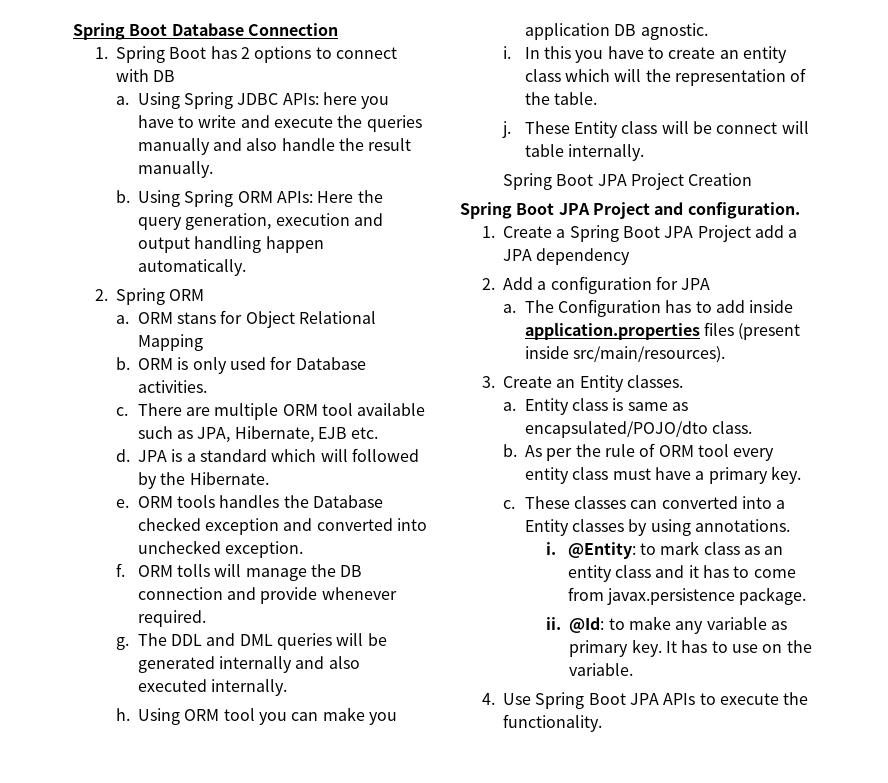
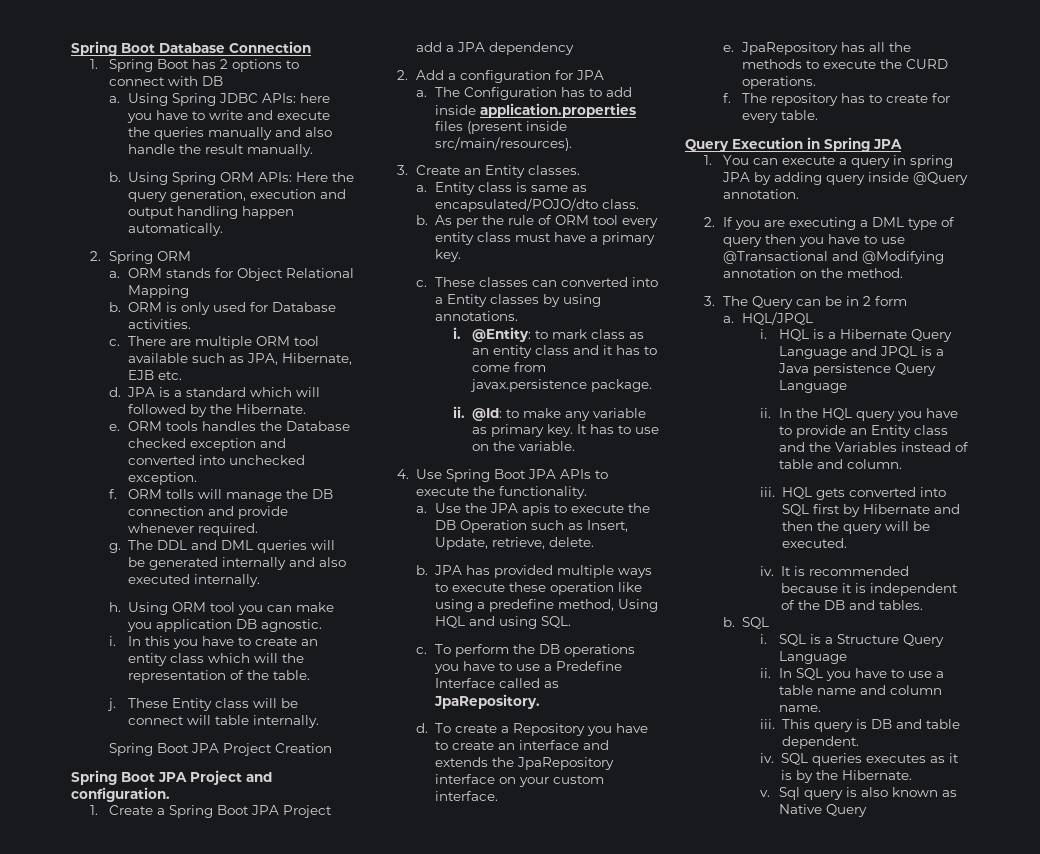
- ORM stans for Object Relational Mapping
+ ORM stands for Object Relational Mapping
+ a. Use the JPA apis to execute the DB Operation such as Insert, Update, retrieve, delete.
+ b. JPA has provided multiple ways to execute these operation like using a predefine method, Using HQL and using SQL.
+ c. To perform the DB operations you have to use a Predefine Interface called as JpaRepository.
+ d. To create a Repository you have to create an interface and extends the JpaRepository interface on your custom interface.
+ e. JpaRepository has all the methods to execute the CURD operations.
+ f. The repository has to create for every table.
+ Query Execution in Spring JPA
+ 1. You can execute a query in spring JPA by adding query inside @Query annotation.
+ 2. If you are executing a DML type of query then you have to use @Transactional and @Modifying annotation on the method.
+ 3. The Query can be in 2 form
+ a. HQL/JPQL
+ i. HQL is a Hibernate Query Language and JPQL is a Java persistence Query Language
+ ii. In the HQL query you have to provide an Entity class and the Variables instead of table and column.
+ iii. HQL gets converted into SQL first by Hibernate and then the query will be executed.
+ iv. It is recommended because it is independent of the DB and tables.
+ b. SQL
+ i. SQL is a Structure Query Language
+ ii. In SQL you have to use a table name and column name.
+ iii. This query is DB and table dependent.
+ iv. SQL queries executes as it is by the Hibernate.
+ v. Sql query is also known as Native Query

